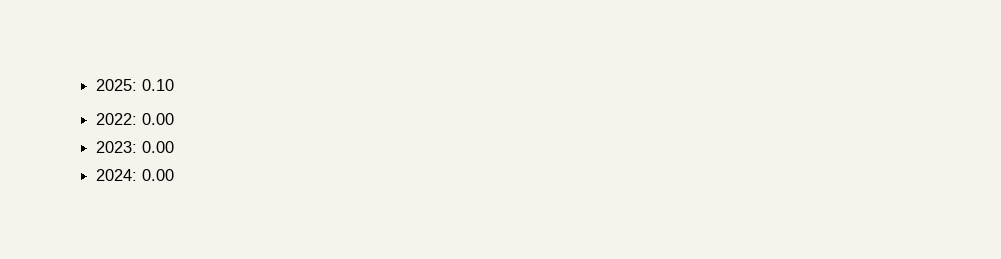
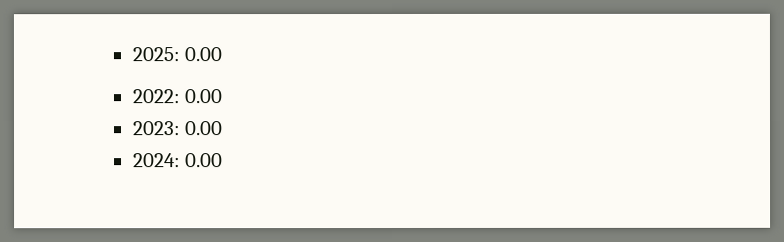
- 2025: 0.10
+ 2025: 0.00

